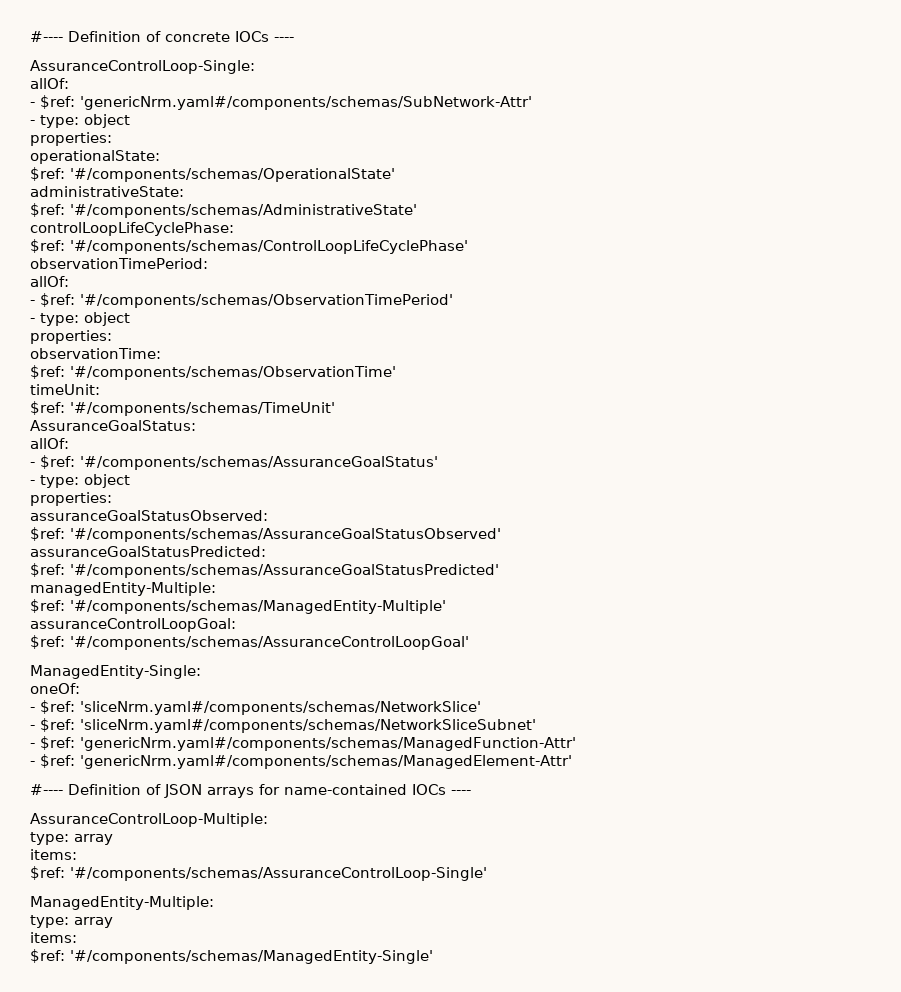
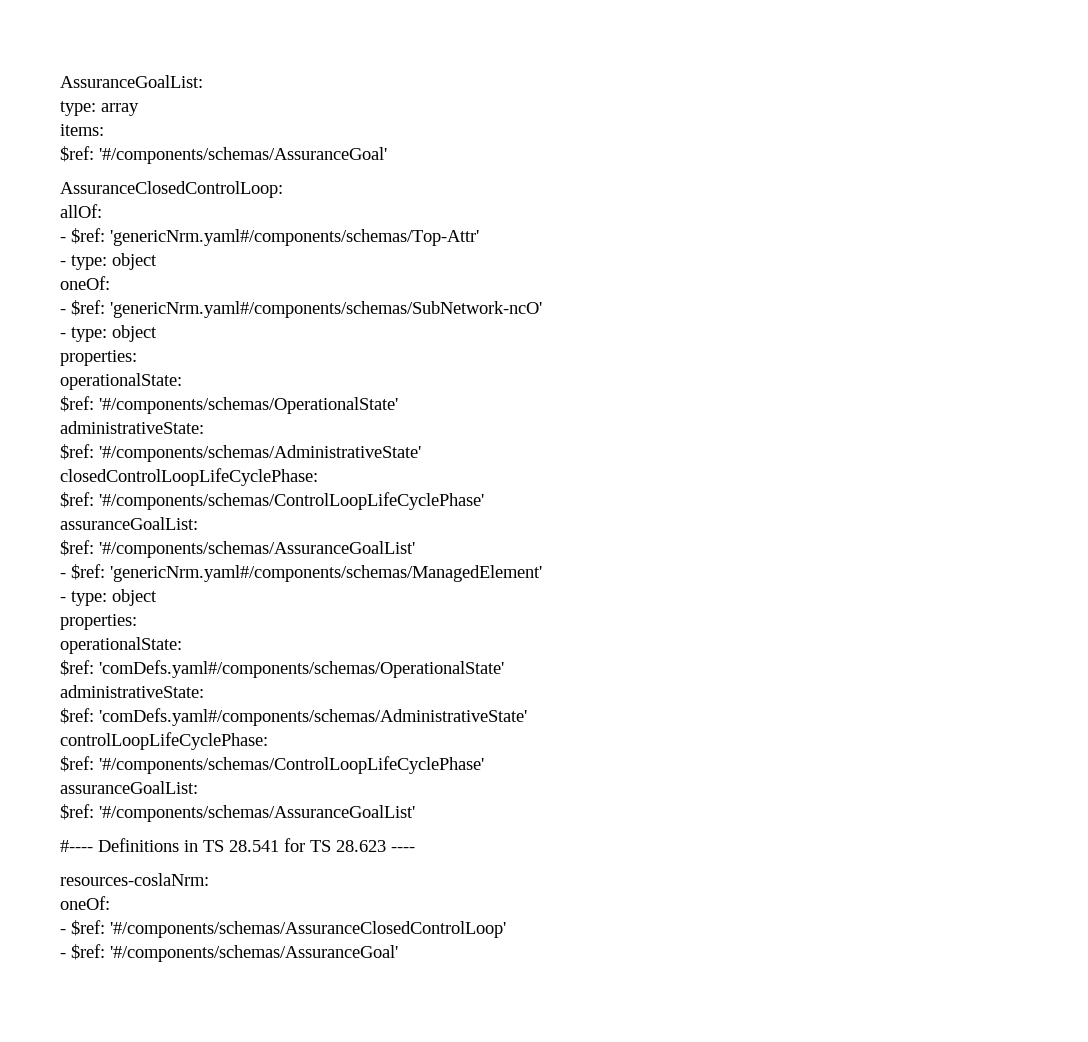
- #---- Definition of concrete IOCs ----
- AssuranceControlLoop-Single:
+ AssuranceGoalList:
+ type: array
+ items:
+ $ref: '#/components/schemas/AssuranceGoal'
+ AssuranceClosedControlLoop:
  allOf:
- - $ref: 'genericNrm.yaml#/components/schemas/SubNetwork-Attr'
+ - $ref: 'genericNrm.yaml#/components/schemas/Top-Attr'
+ - type: object
+ oneOf:
+ - $ref: 'genericNrm.yaml#/components/schemas/SubNetwork-ncO'
+ closedControlLoopLifeCyclePhase:
+ $ref: '#/components/schemas/ControlLoopLifeCyclePhase'
+ assuranceGoalList:
+ $ref: '#/components/schemas/AssuranceGoalList'
+ - $ref: 'genericNrm.yaml#/components/schemas/ManagedElement'
+ - type: object
+ properties:
+ operationalState:
+ $ref: 'comDefs.yaml#/components/schemas/OperationalState'
+ administrativeState:
+ $ref: 'comDefs.yaml#/components/schemas/AdministrativeState'
  controlLoopLifeCyclePhase:
  $ref: '#/components/schemas/ControlLoopLifeCyclePhase'
- observationTimePeriod:
- allOf:
- - $ref: '#/components/schemas/ObservationTimePeriod'
- - type: object
- properties:
- observationTime:
- $ref: '#/components/schemas/ObservationTime'
- timeUnit:
- $ref: '#/components/schemas/TimeUnit'
- AssuranceGoalStatus:
- allOf:
- - $ref: '#/components/schemas/AssuranceGoalStatus'
- - type: object
- properties:
- assuranceGoalStatusObserved:
- $ref: '#/components/schemas/AssuranceGoalStatusObserved'
- assuranceGoalStatusPredicted:
- $ref: '#/components/schemas/AssuranceGoalStatusPredicted'
- managedEntity-Multiple:
- $ref: '#/components/schemas/ManagedEntity-Multiple'
- assuranceControlLoopGoal:
- $ref: '#/components/schemas/AssuranceControlLoopGoal'
- ManagedEntity-Single:
+ assuranceGoalList:
+ $ref: '#/components/schemas/AssuranceGoalList'
+ #---- Definitions in TS 28.541 for TS 28.623 ----
+ resources-coslaNrm:
  oneOf:
- - $ref: 'sliceNrm.yaml#/components/schemas/NetworkSlice'
- - $ref: 'sliceNrm.yaml#/components/schemas/NetworkSliceSubnet'
- - $ref: 'genericNrm.yaml#/components/schemas/ManagedFunction-Attr'
- - $ref: 'genericNrm.yaml#/components/schemas/ManagedElement-Attr'
- #---- Definition of JSON arrays for name-contained IOCs ----
- AssuranceControlLoop-Multiple:
- type: array
- items:
- $ref: '#/components/schemas/AssuranceControlLoop-Single'
- ManagedEntity-Multiple:
- type: array
- items:
- $ref: '#/components/schemas/ManagedEntity-Single'
+ - $ref: '#/components/schemas/AssuranceClosedControlLoop'
+ - $ref: '#/components/schemas/AssuranceGoal'

